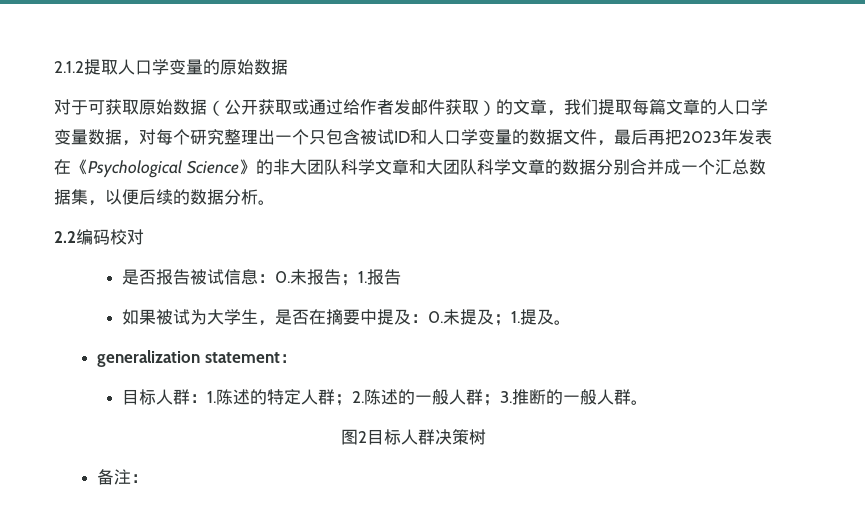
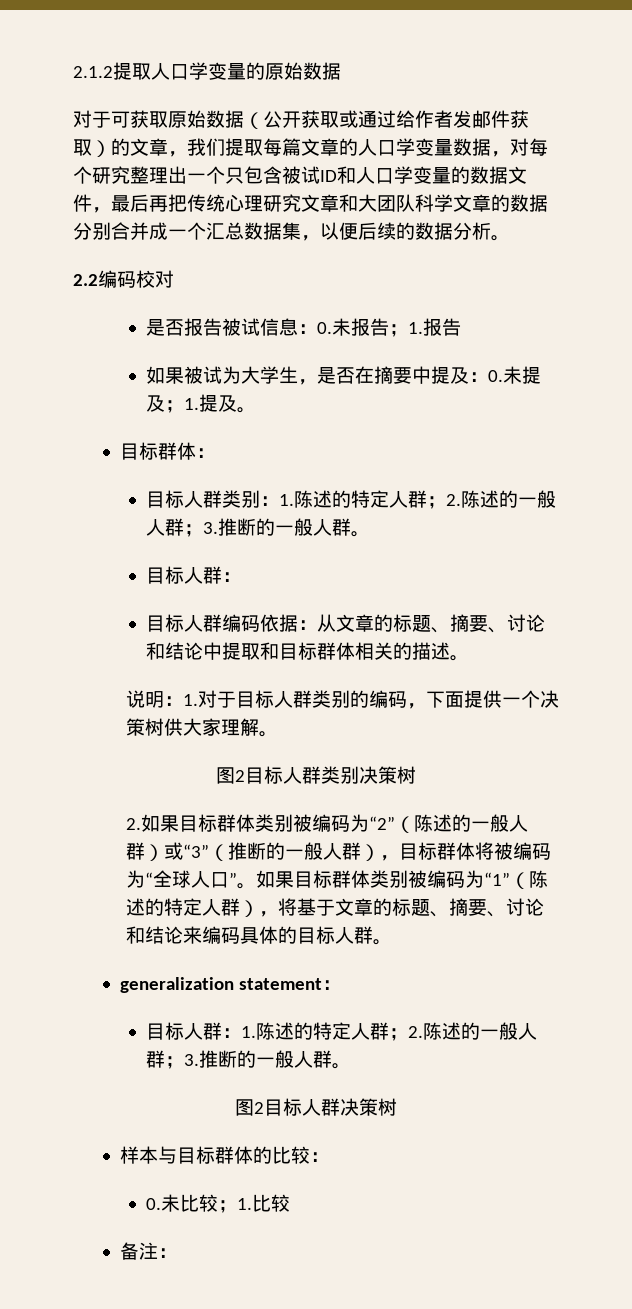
- 对于可获取原始数据（公开获取或通过给作者发邮件获取）的文章，我们提取每篇文章的人口学变量数据，对每个研究整理出一个只包含被试ID和人口学变量的数据文件，最后再把2023年发表在《Psychological Science》的非大团队科学文章和大团队科学文章的数据分别合并成一个汇总数据集，以便后续的数据分析。
+ 对于可获取原始数据（公开获取或通过给作者发邮件获取）的文章，我们提取每篇文章的人口学变量数据，对每个研究整理出一个只包含被试ID和人口学变量的数据文件，最后再把传统心理研究文章和大团队科学文章的数据分别合并成一个汇总数据集，以便后续的数据分析。
+ 目标群体：
+ 目标人群类别：1.陈述的特定人群；2.陈述的一般人群；3.推断的一般人群。
+ 目标人群：
+ 目标人群编码依据：从文章的标题、摘要、讨论和结论中提取和目标群体相关的描述。
+ 说明：1.对于目标人群类别的编码，下面提供一个决策树供大家理解。
+ 图2目标人群类别决策树
+ 2.如果目标群体类别被编码为“2”（陈述的一般人群）或“3”（推断的一般人群），目标群体将被编码为“全球人口”。如果目标群体类别被编码为“1”（陈述的特定人群），将基于文章的标题、摘要、讨论和结论来编码具体的目标人群。
+ 样本与目标群体的比较：
+ 0.未比较；1.比较

